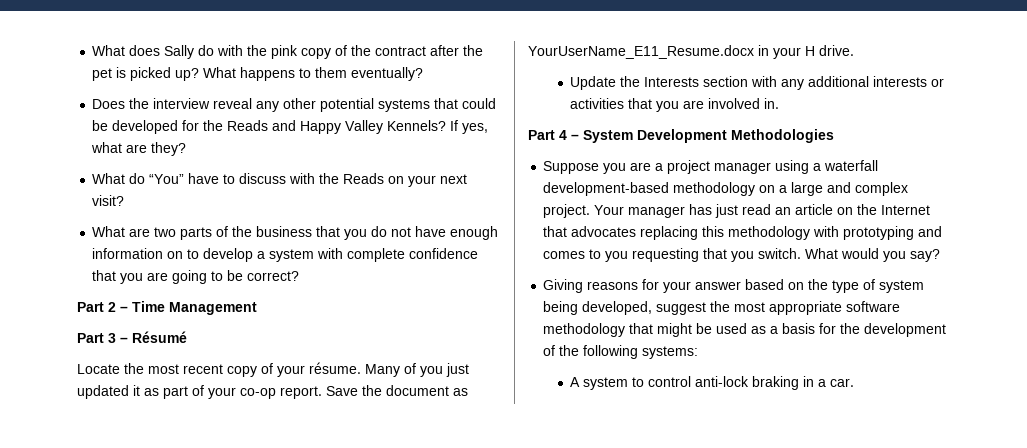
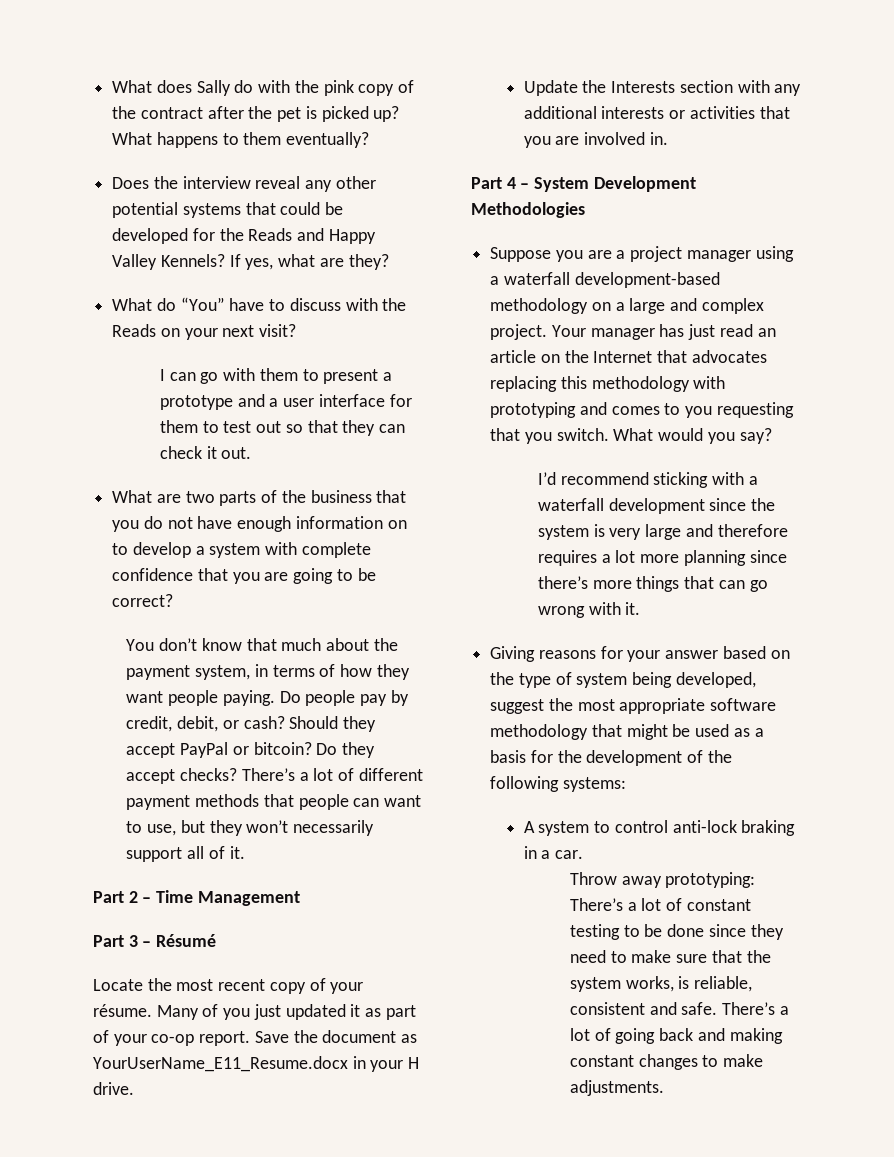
+ I can go with them to present a prototype and a user interface for them to test out so that they can check it out.
+ You don’t know that much about the payment system, in terms of how they want people paying. Do people pay by credit, debit, or cash? Should they accept PayPal or bitcoin? Do they accept checks? There’s a lot of different payment methods that people can want to use, but they won’t necessarily support all of it.
+ I’d recommend sticking with a waterfall development since the system is very large and therefore requires a lot more planning since there’s more things that can go wrong with it.
+ Throw away prototyping: There’s a lot of constant testing to be done since they need to make sure that the system works, is reliable, consistent and safe. There’s a lot of going back and making constant changes to make adjustments.

